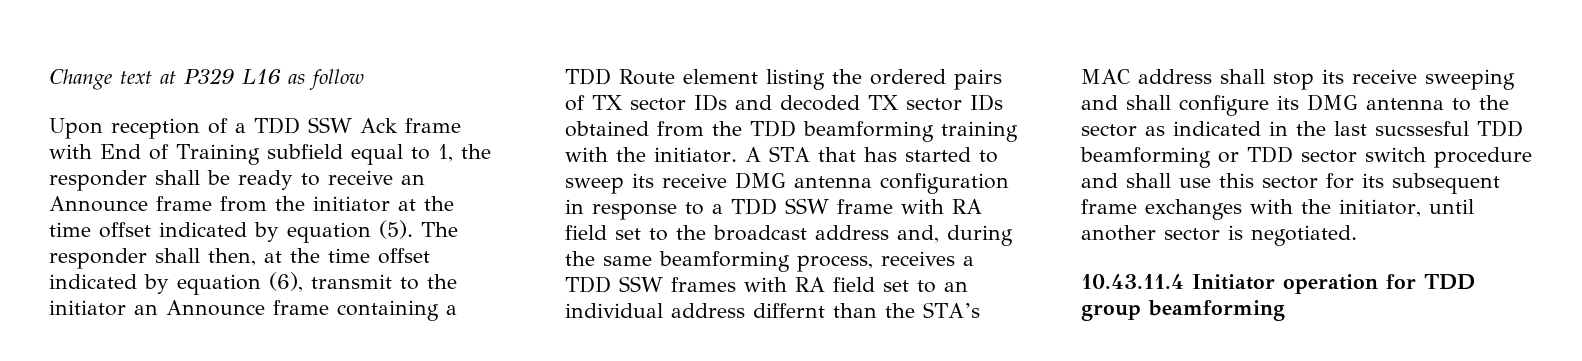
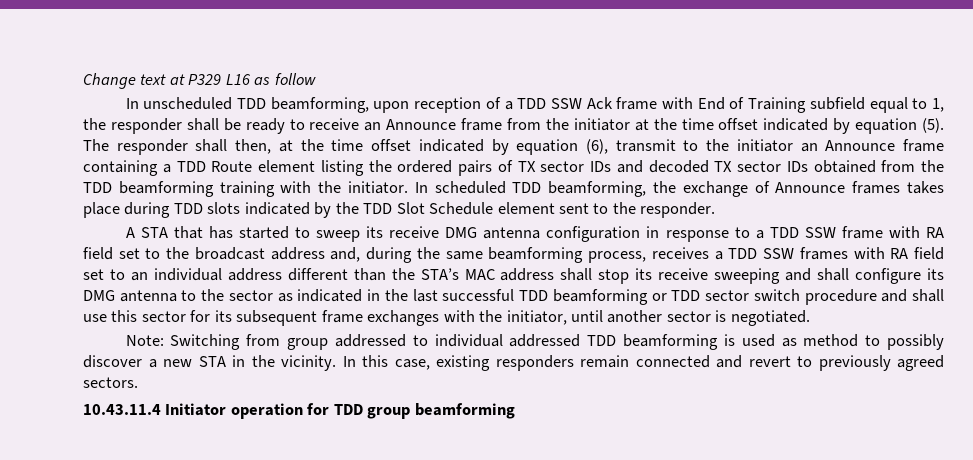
- Upon reception of a TDD SSW Ack frame with End of Training subfield equal to 1, the responder shall be ready to receive an Announce frame from the initiator at the time offset indicated by equation (5).
+ In unscheduled TDD beamforming, upon reception of a TDD SSW Ack frame with End of Training subfield equal to 1, the responder shall be ready to receive an Announce frame from the initiator at the time offset indicated by equation (5).
- The responder shall then, at the time offset indicated by equation (6), transmit to the initiator an Announce frame containing a TDD Route element listing the ordered pairs of TX sector IDs and decoded TX sector IDs obtained from the TDD beamforming training with the initiator. A STA that has started to sweep its receive DMG antenna configuration in response to a TDD SSW frame with RA field set to the broadcast address and, during the same beamforming process, receives a TDD SSW frames with RA field set to an individual address differnt than the STA’s MAC address shall stop its receive sweeping and shall configure its DMG antenna to the sector as indicated in the last sucssesful TDD beamforming or TDD sector switch procedure and shall use this sector for its subsequent frame exchanges with the initiator, until another sector is negotiated.
+ The responder shall then, at the time offset indicated by equation (6), transmit to the initiator an Announce frame containing a TDD Route element listing the ordered pairs of TX sector IDs and decoded TX sector IDs obtained from the TDD beamforming training with the initiator. In scheduled TDD beamforming, the exchange of Announce frames takes place during TDD slots indicated by the TDD Slot Schedule element sent to the responder.
+ A STA that has started to sweep its receive DMG antenna configuration in response to a TDD SSW frame with RA field set to the broadcast address and, during the same beamforming process, receives a TDD SSW frames with RA field set to an individual address different than the STA’s MAC address shall stop its receive sweeping and shall configure its DMG antenna to the sector as indicated in the last successful TDD beamforming or TDD sector switch procedure and shall use this sector for its subsequent frame exchanges with the initiator, until another sector is negotiated.
+ Note: Switching from group addressed to individual addressed TDD beamforming is used as method to possibly discover a new STA in the vicinity. In this case, existing responders remain connected and revert to previously agreed sectors.

